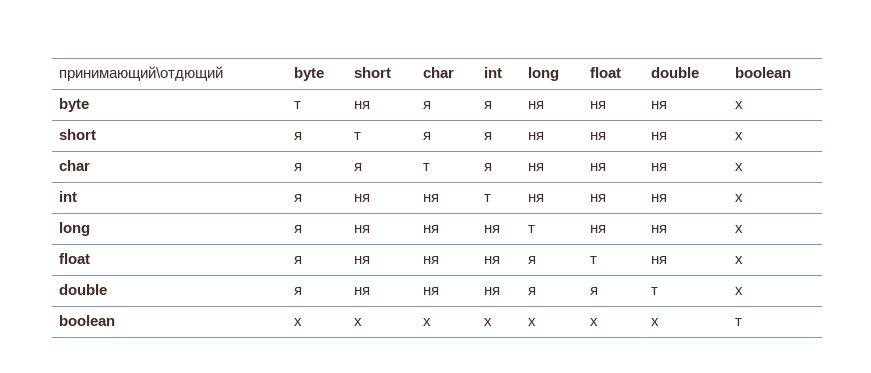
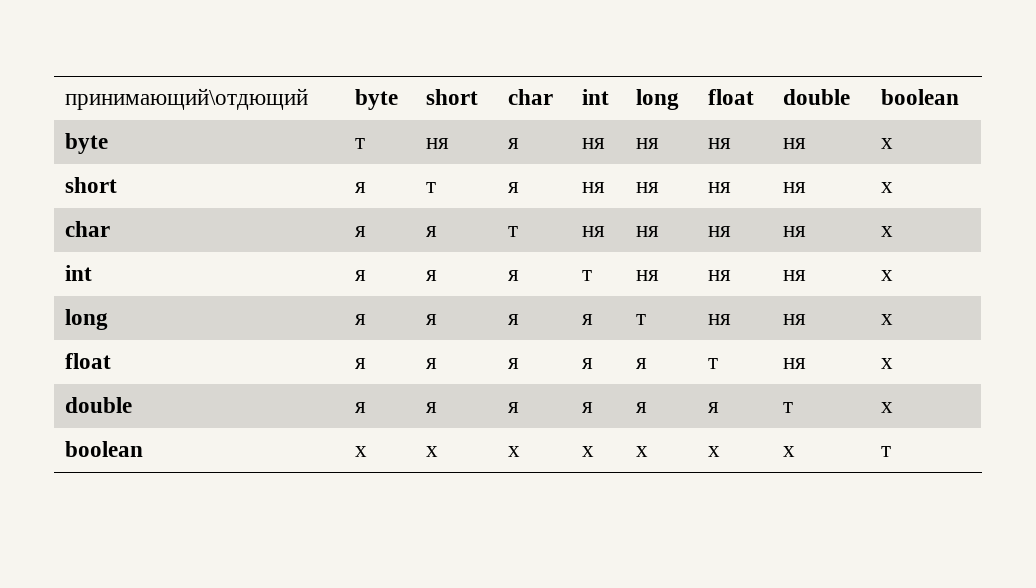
- byte | т | ня | я | я | ня | ня | ня | х
+ byte | т | ня | я | ня | ня | ня | ня | х
- short | я | т | я | я | ня | ня | ня | х
+ short | я | т | я | ня | ня | ня | ня | х
- char | я | я | т | я | ня | ня | ня | х
+ char | я | я | т | ня | ня | ня | ня | х
- int | я | ня | ня | т | ня | ня | ня | х
+ int | я | я | я | т | ня | ня | ня | х
- long | я | ня | ня | ня | т | ня | ня | х
+ long | я | я | я | я | т | ня | ня | х
- float | я | ня | ня | ня | я | т | ня | х
+ float | я | я | я | я | я | т | ня | х
- double | я | ня | ня | ня | я | я | т | х
+ double | я | я | я | я | я | я | т | х

